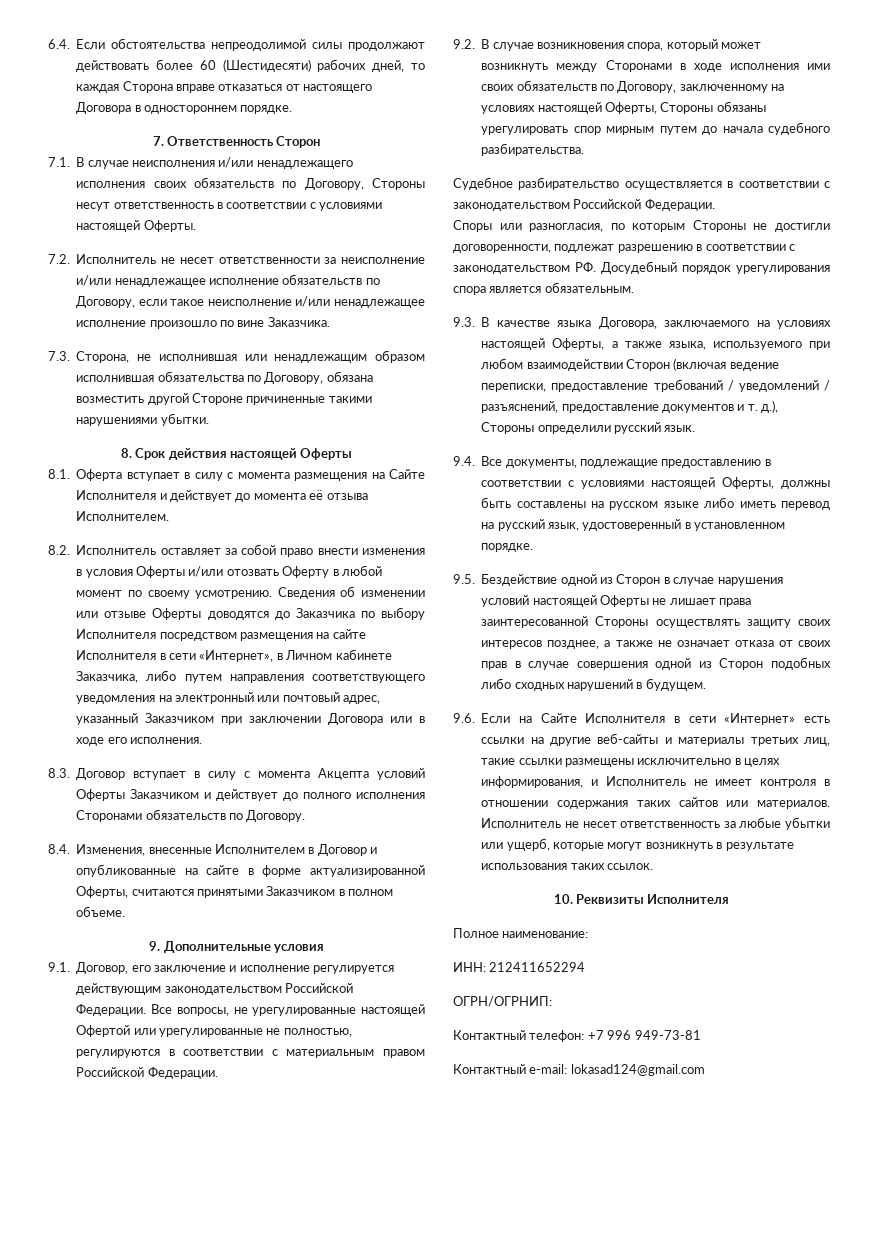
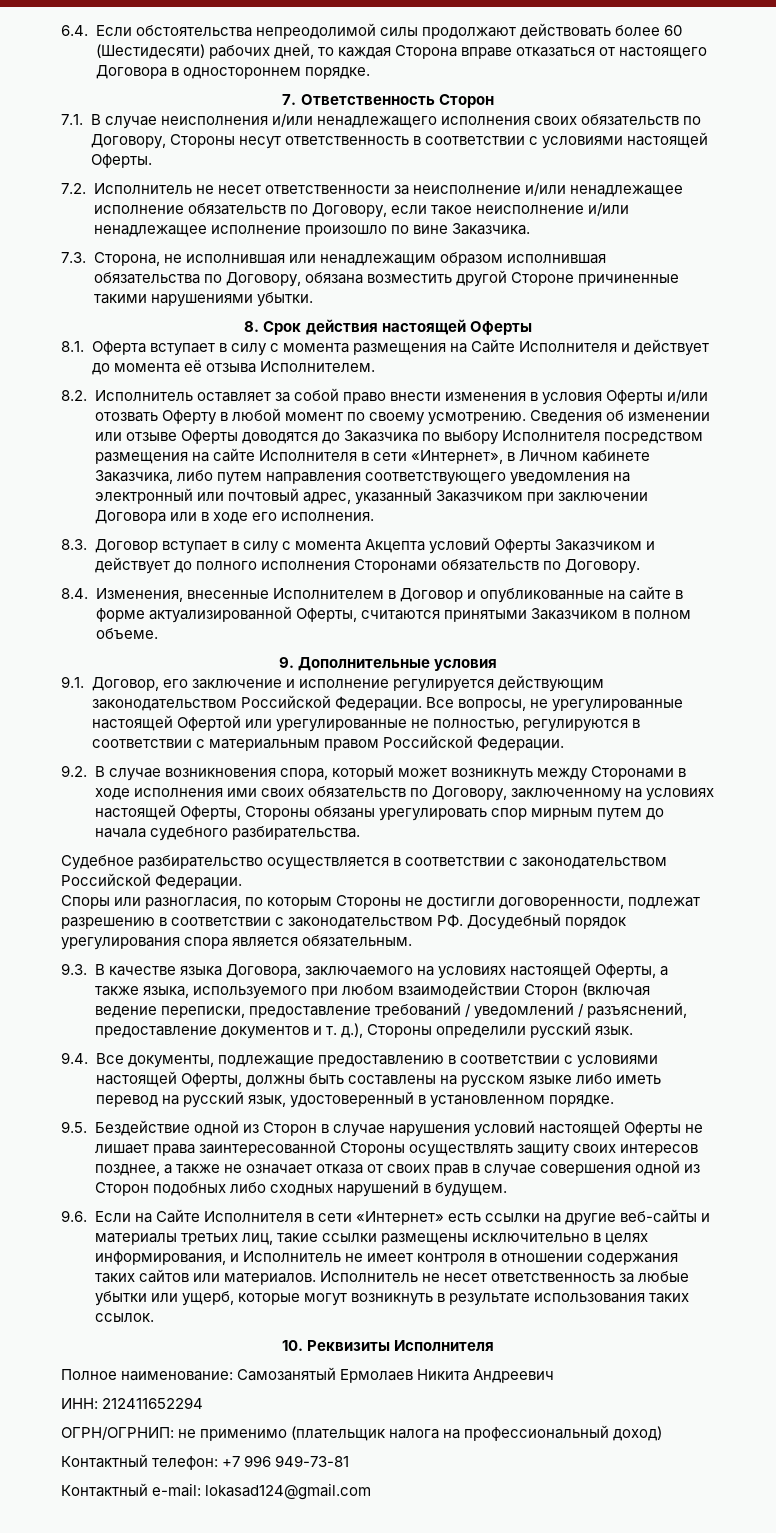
- Полное наименование:
+ Полное наименование: Самозанятый Ермолаев Никита Андреевич
- ОГРН/ОГРНИП:
+ ОГРН/ОГРНИП: не применимо (плательщик налога на профессиональный доход)

